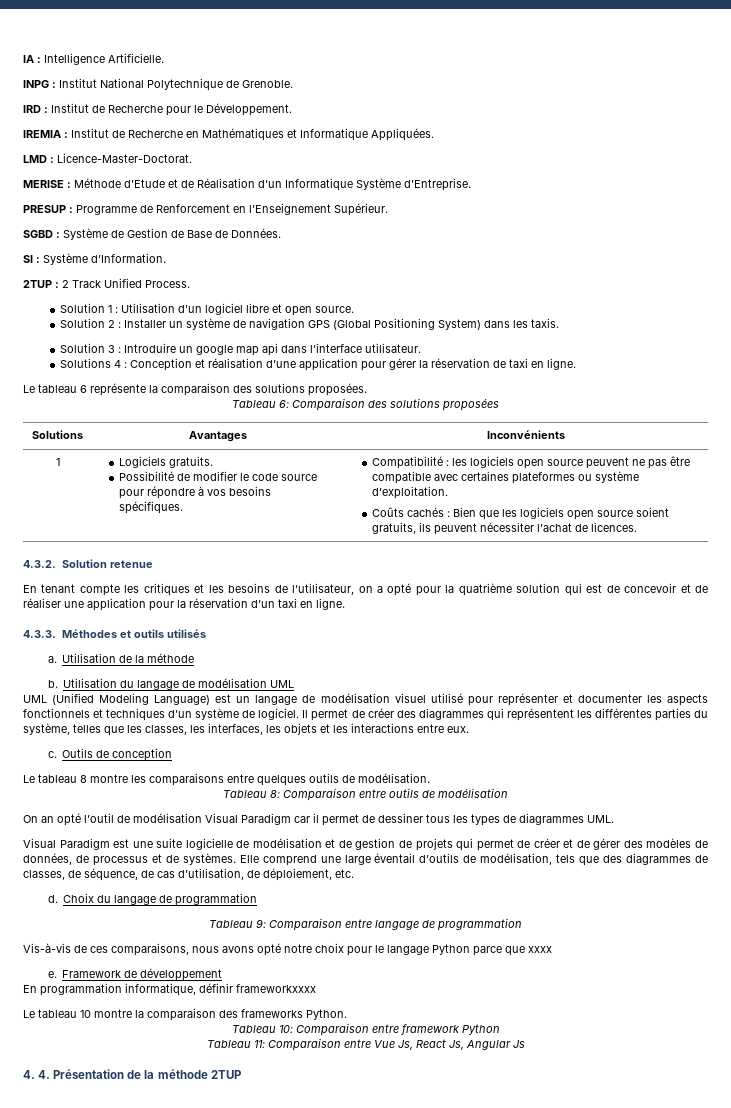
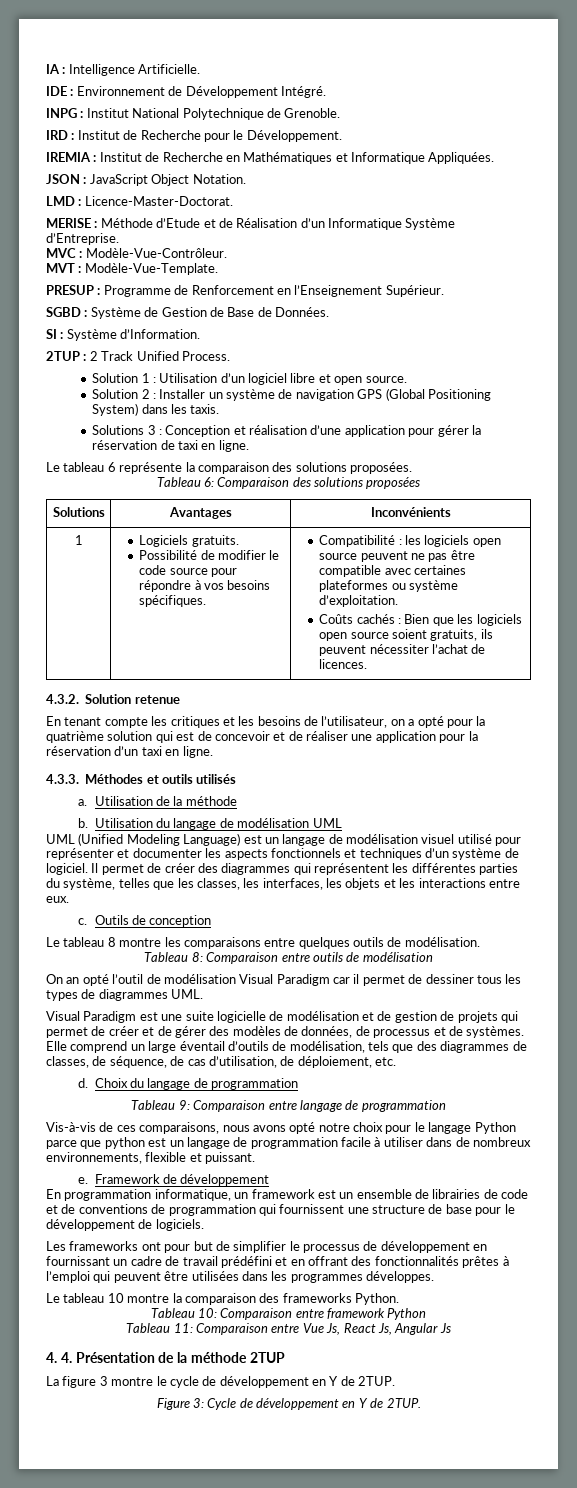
+ IDE : Environnement de Développement Intégré.
+ JSON : JavaScript Object Notation.
+ MVC : Modèle-Vue-Contrôleur.
+ MVT : Modèle-Vue-Template.
- Solution 3 : Introduire un google map api dans l’interface utilisateur.
- Solutions 4 : Conception et réalisation d’une application pour gérer la réservation de taxi en ligne.
+ Solutions 3 : Conception et réalisation d’une application pour gérer la réservation de taxi en ligne.
- Elle comprend une large éventail d’outils de modélisation, tels que des diagrammes de classes, de séquence, de cas d’utilisation, de déploiement, etc.
+ Elle comprend un large éventail d’outils de modélisation, tels que des diagrammes de classes, de séquence, de cas d’utilisation, de déploiement, etc.
- Vis-à-vis de ces comparaisons, nous avons opté notre choix pour le langage Python parce que xxxx
+ Vis-à-vis de ces comparaisons, nous avons opté notre choix pour le langage Python parce que python est un langage de programmation facile à utiliser dans de nombreux environnements, flexible et puissant.
- En programmation informatique, définir frameworkxxxx
+ En programmation informatique, un framework est un ensemble de librairies de code et de conventions de programmation qui fournissent une structure de base pour le développement de logiciels.
+ Les frameworks ont pour but de simplifier le processus de développement en fournissant un cadre de travail prédéfini et en offrant des fonctionnalités prêtes à l’emploi qui peuvent être utilisées dans les programmes développes.
+ La figure 3 montre le cycle de développement en Y de 2TUP.
+ Figure 3: Cycle de développement en Y de 2TUP.

